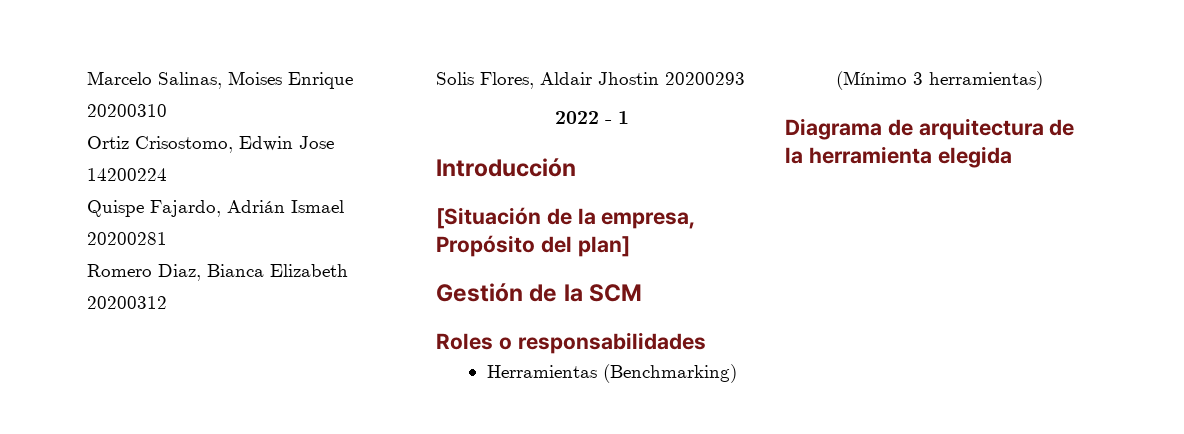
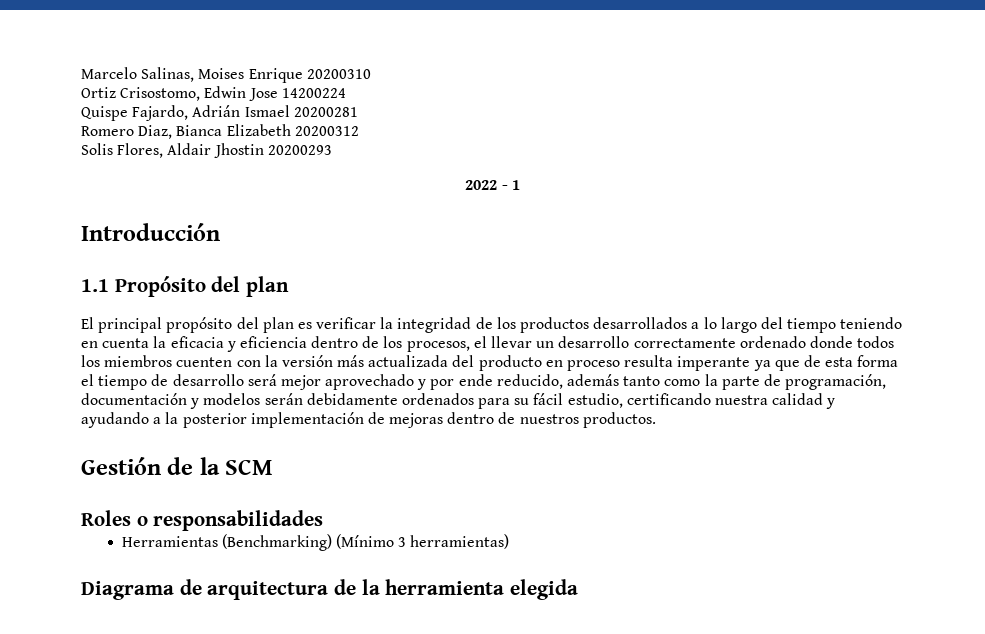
- [Situación de la empresa, Propósito del plan]
+ 1.1 Propósito del plan
+ El principal propósito del plan es verificar la integridad de los productos desarrollados a lo largo del tiempo teniendo en cuenta la eficacia y eficiencia dentro de los procesos, el llevar un desarrollo correctamente ordenado donde todos los miembros cuenten con la versión más actualizada del producto en proceso resulta imperante ya que de esta forma el tiempo de desarrollo será mejor aprovechado y por ende reducido, además tanto como la parte de programación, documentación y modelos serán debidamente ordenados para su fácil estudio, certificando nuestra calidad y ayudando a la posterior implementación de mejoras dentro de nuestros productos.

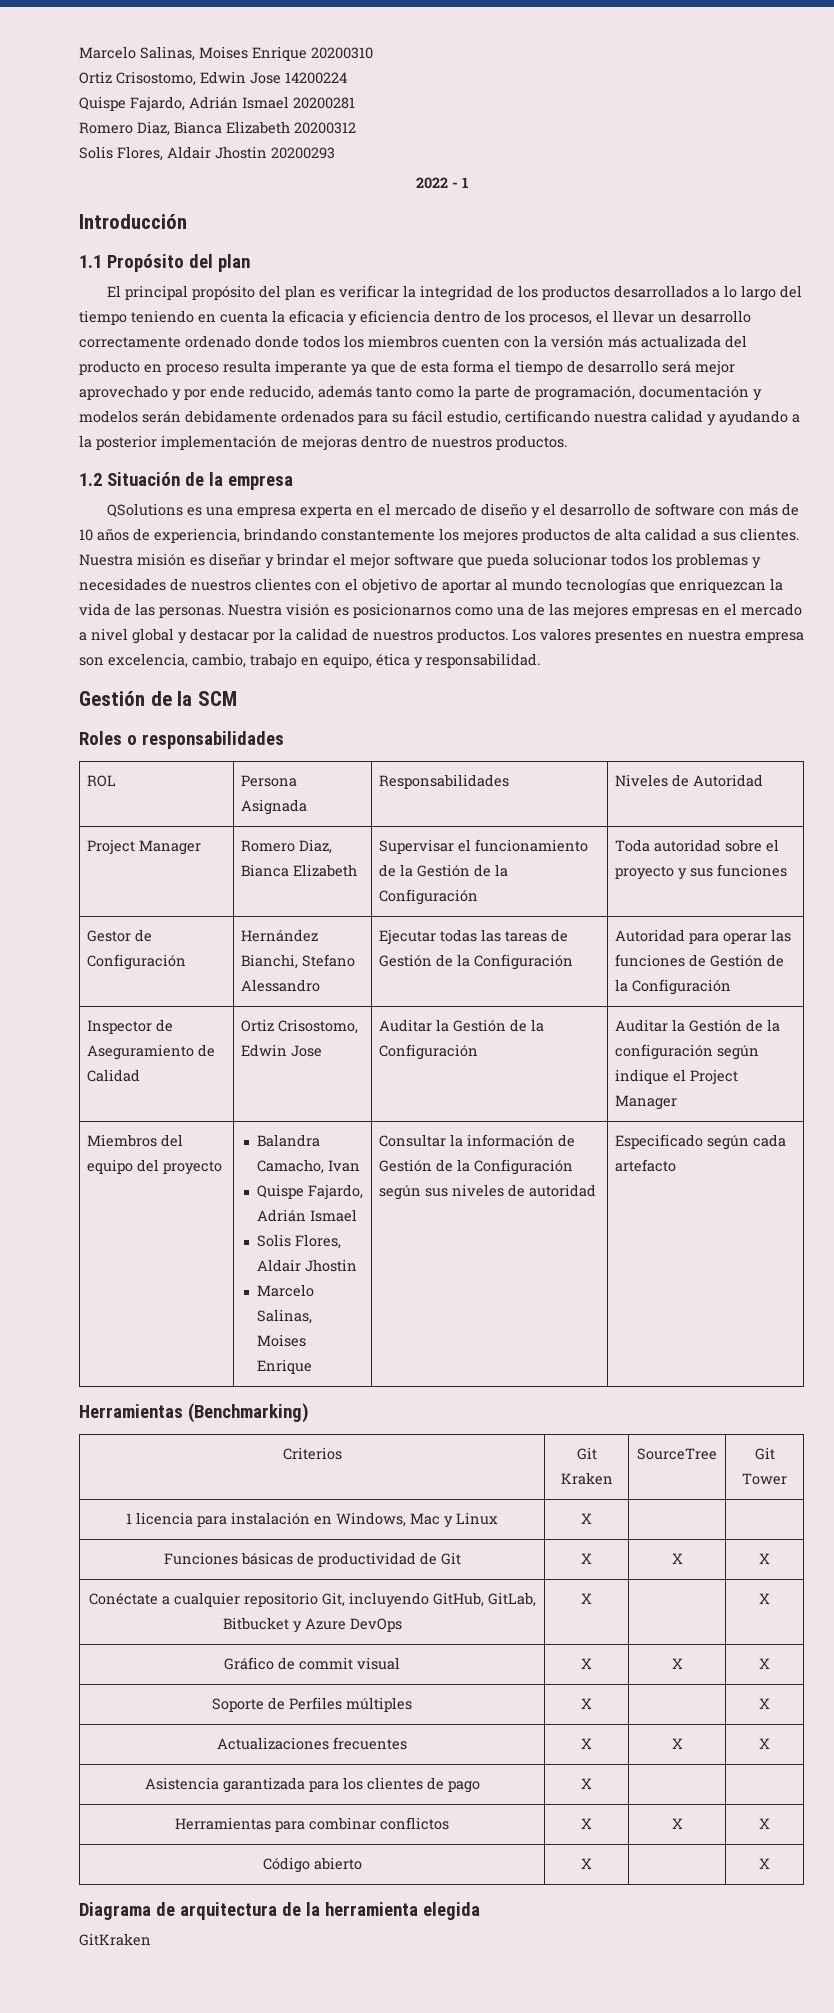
+ 1.2 Situación de la empresa
+ QSolutions es una empresa experta en el mercado de diseño y el desarrollo de software con más de 10 años de experiencia, brindando constantemente los mejores productos de alta calidad a sus clientes. Nuestra misión es diseñar y brindar el mejor software que pueda solucionar todos los problemas y necesidades de nuestros clientes con el objetivo de aportar al mundo tecnologías que enriquezcan la vida de las personas. Nuestra visión es posicionarnos como una de las mejores empresas en el mercado a nivel global y destacar por la calidad de nuestros productos. Los valores presentes en nuestra empresa son excelencia, cambio, trabajo en equipo, ética y responsabilidad.
- Herramientas (Benchmarking) (Mínimo 3 herramientas)
+ ROL | Persona Asignada | Responsabilidades | Niveles de Autoridad
+ Project Manager | Romero Diaz, Bianca Elizabeth | Supervisar el funcionamiento de la Gestión de la Configuración | Toda autoridad sobre el proyecto y sus funciones
+ Gestor de Configuración | Hernández Bianchi, Stefano Alessandro | Ejecutar todas las tareas de Gestión de la Configuración | Autoridad para operar las funciones de Gestión de la Configuración
+ Inspector de Aseguramiento de Calidad | Ortiz Crisostomo, Edwin Jose | Auditar la Gestión de la Configuración | Auditar la Gestión de la configuración según indique el Project Manager
+ Miembros del equipo del proyecto | Balandra Camacho, Ivan
+ Quispe Fajardo, Adrián Ismael
+ Solis Flores, Aldair Jhostin
+ Marcelo Salinas, Moises Enrique | Consultar la información de Gestión de la Configuración según sus niveles de autoridad | Especificado según cada artefacto
+ Herramientas (Benchmarking)
+ Criterios | Git Kraken | SourceTree | Git Tower
+ 1 licencia para instalación en Windows, Mac y Linux | X | |
+ Funciones básicas de productividad de Git | X | X | X
+ Conéctate a cualquier repositorio Git, incluyendo GitHub, GitLab, Bitbucket y Azure DevOps | X | | X
+ Gráfico de commit visual | X | X | X
+ Soporte de Perfiles múltiples | X | | X
+ Actualizaciones frecuentes | X | X | X
+ Asistencia garantizada para los clientes de pago | X | |
+ Herramientas para combinar conflictos | X | X | X
+ Código abierto | X | | X
+ GitKraken

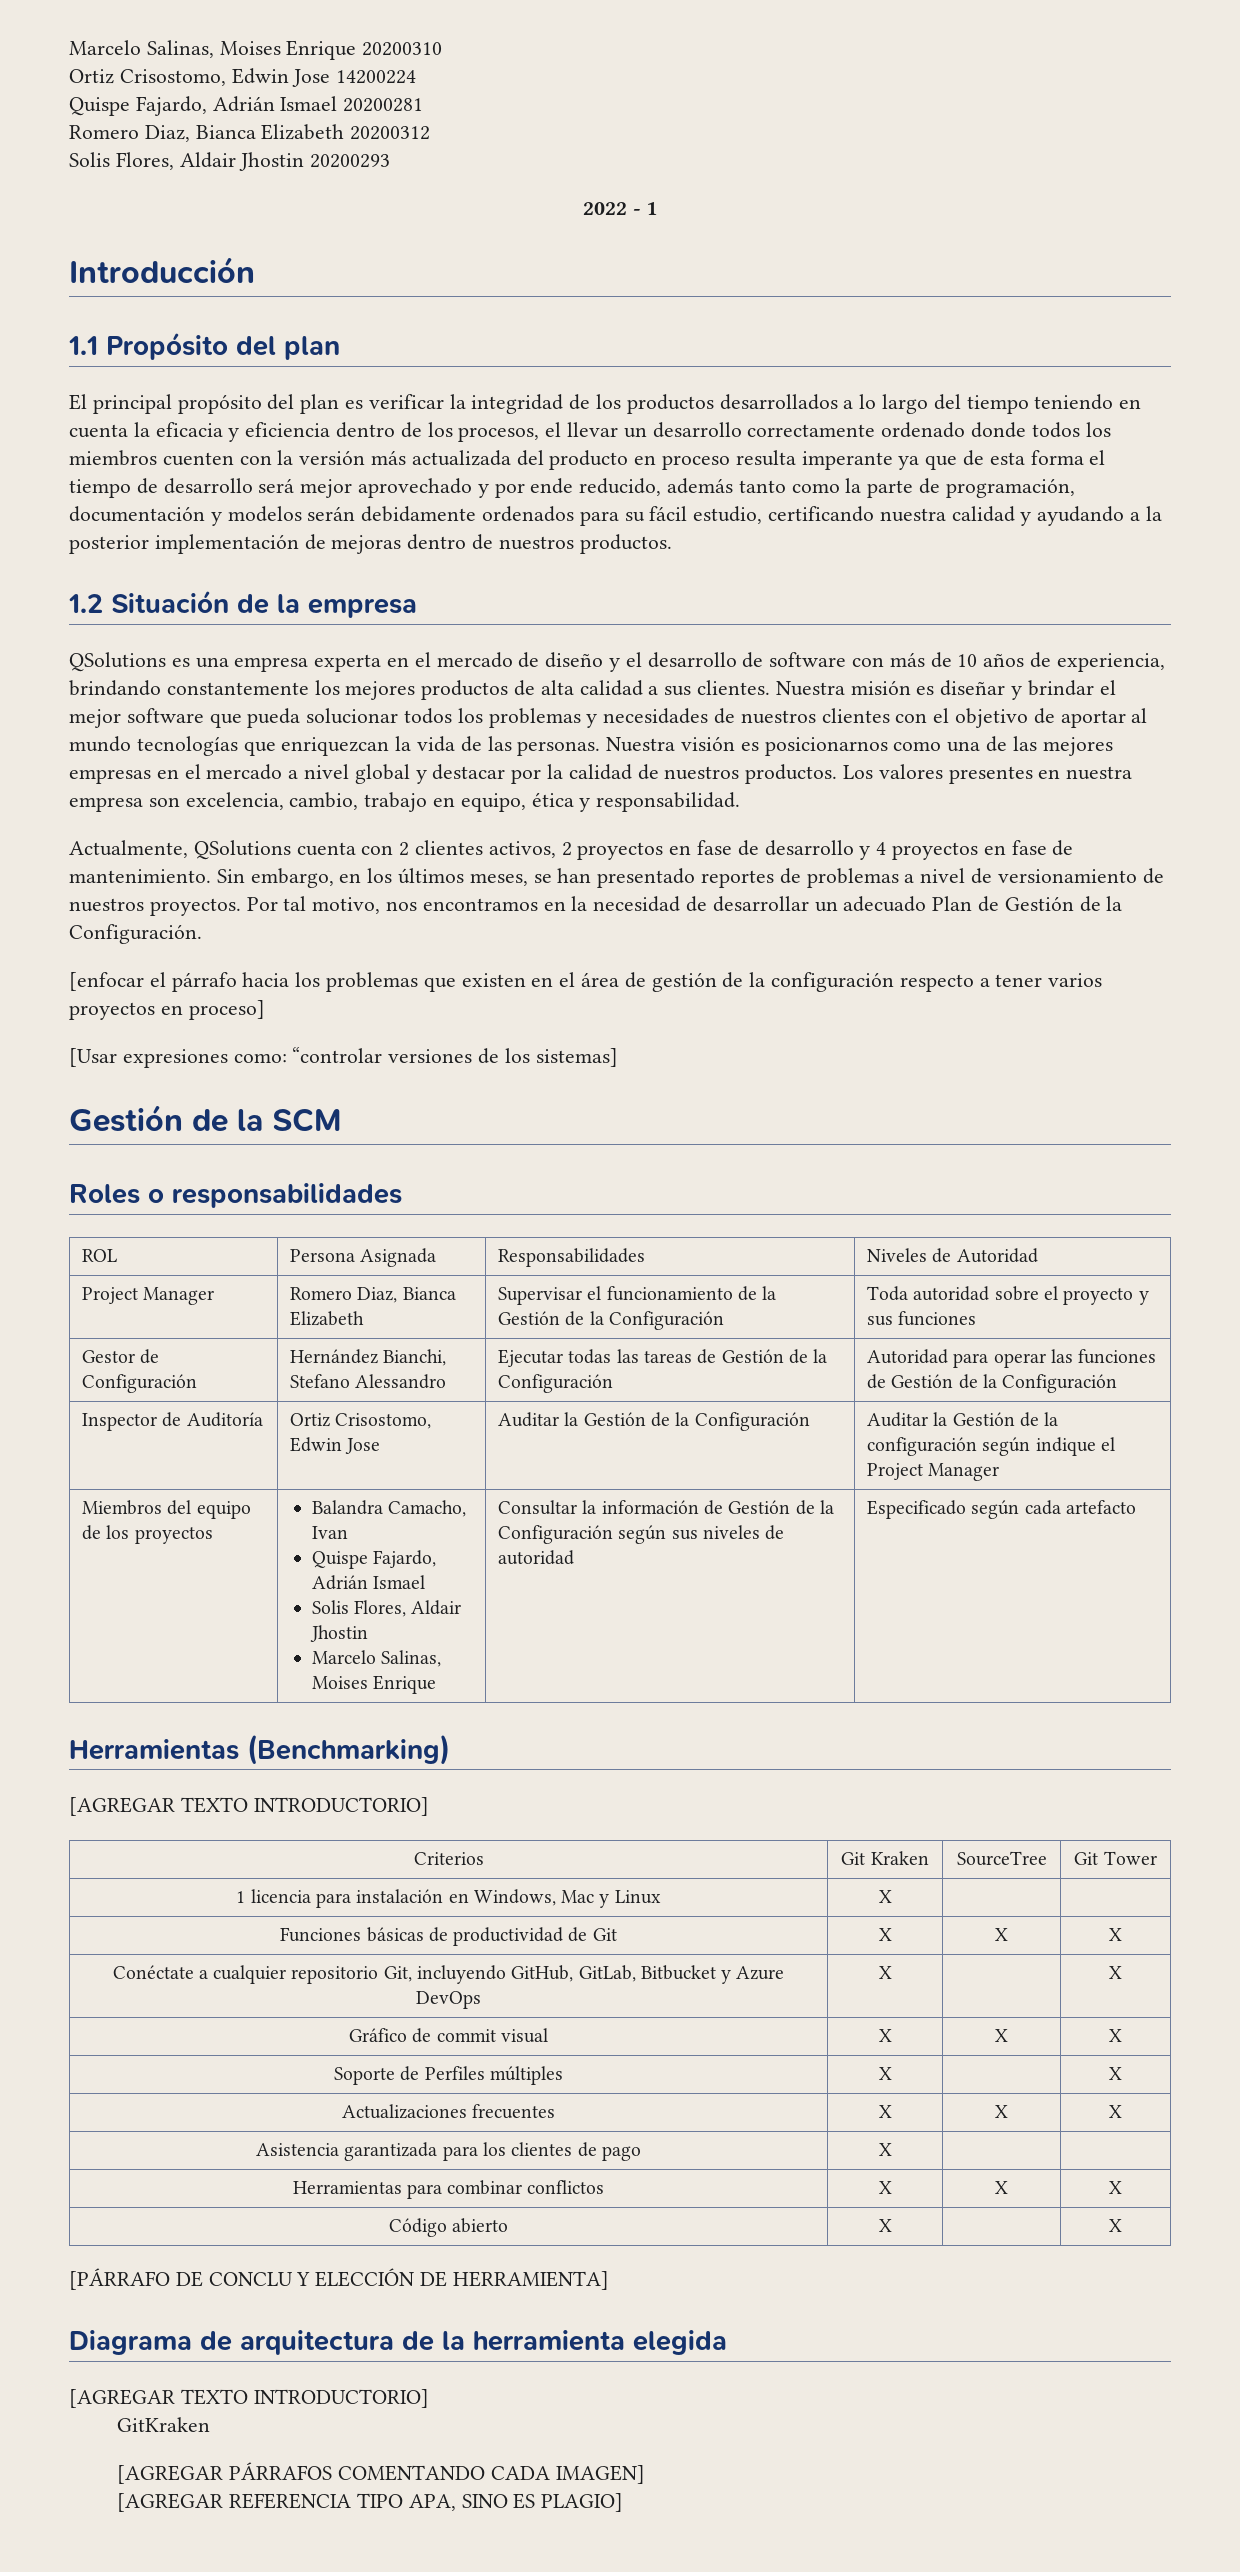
+ Actualmente, QSolutions cuenta con 2 clientes activos, 2 proyectos en fase de desarrollo y 4 proyectos en fase de mantenimiento. Sin embargo, en los últimos meses, se han presentado reportes de problemas a nivel de versionamiento de nuestros proyectos. Por tal motivo, nos encontramos en la necesidad de desarrollar un adecuado Plan de Gestión de la Configuración.
+ [enfocar el párrafo hacia los problemas que existen en el área de gestión de la configuración respecto a tener varios proyectos en proceso]
+ [Usar expresiones como: “controlar versiones de los sistemas]
- Inspector de Aseguramiento de Calidad | Ortiz Crisostomo, Edwin Jose | Auditar la Gestión de la Configuración | Auditar la Gestión de la configuración según indique el Project Manager
+ Inspector de Auditoría | Ortiz Crisostomo, Edwin Jose | Auditar la Gestión de la Configuración | Auditar la Gestión de la configuración según indique el Project Manager
- Miembros del equipo del proyecto | Balandra Camacho, Ivan
+ Miembros del equipo de los proyectos | Balandra Camacho, Ivan
  Herramientas (Benchmarking)
+ [AGREGAR TEXTO INTRODUCTORIO]
+ [PÁRRAFO DE CONCLU Y ELECCIÓN DE HERRAMIENTA]
  Diagrama de arquitectura de la herramienta elegida
+ [AGREGAR TEXTO INTRODUCTORIO]
  GitKraken
+ [AGREGAR PÁRRAFOS COMENTANDO CADA IMAGEN]
+ [AGREGAR REFERENCIA TIPO APA, SINO ES PLAGIO]

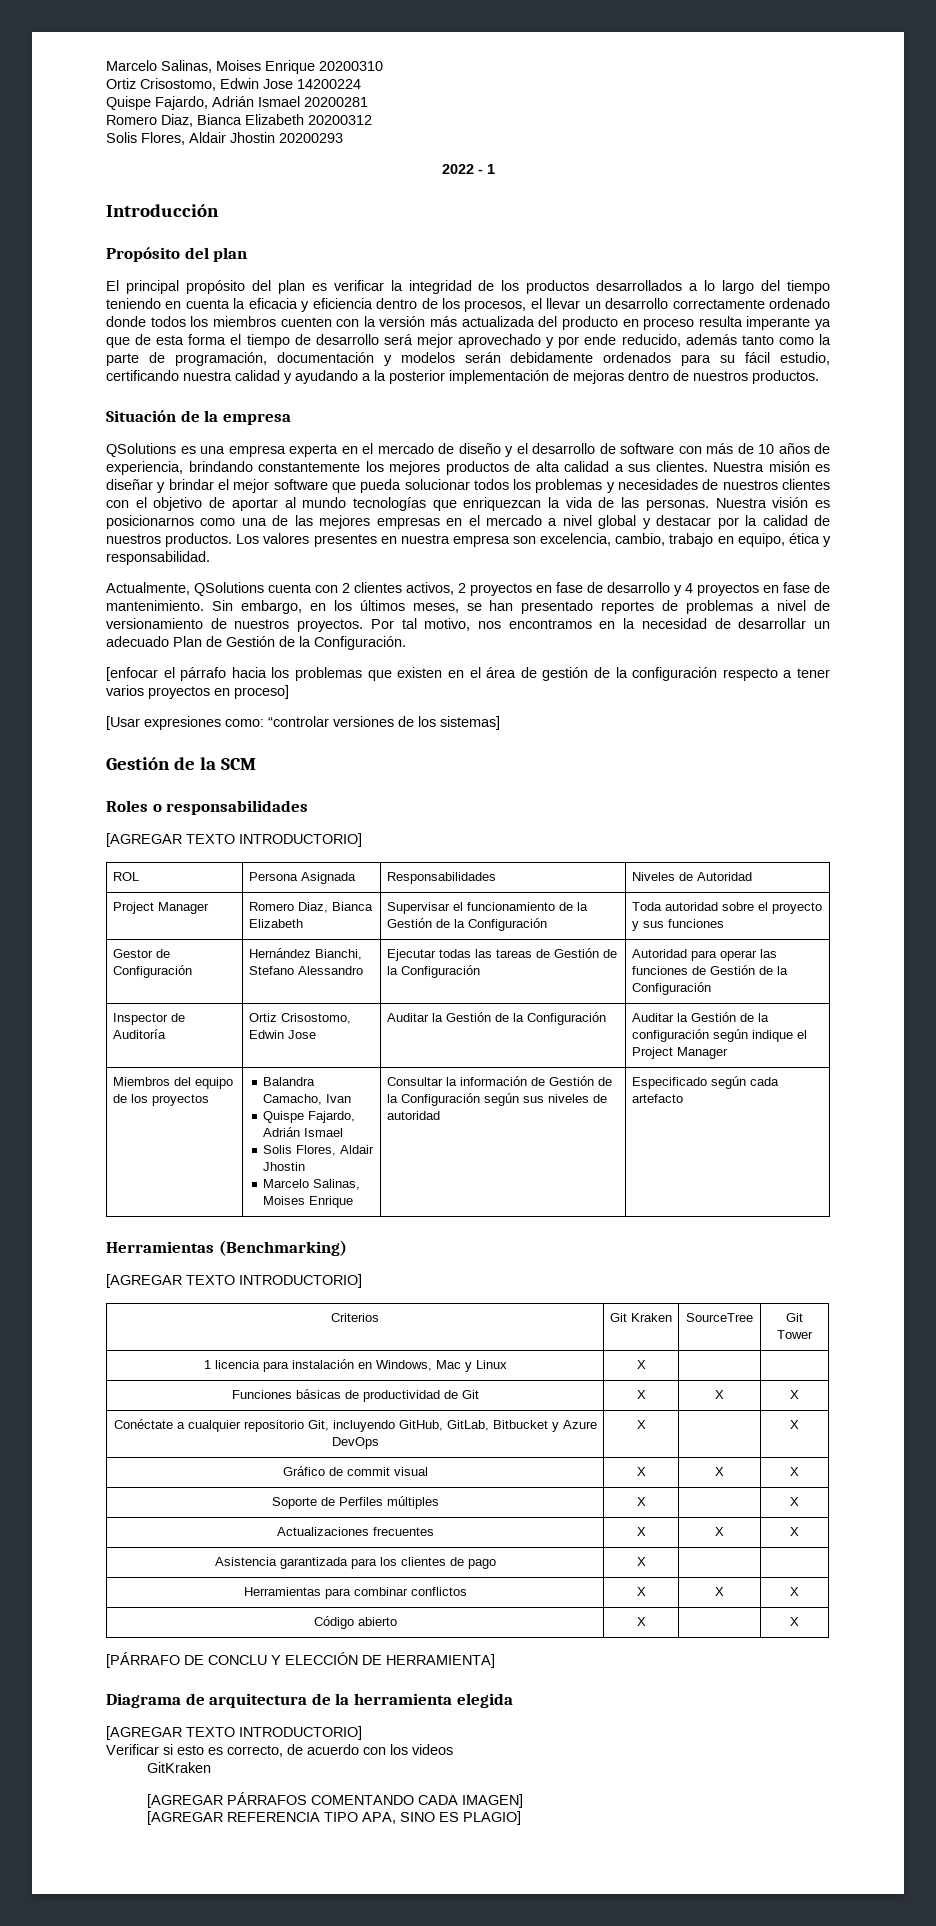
- 1.1 Propósito del plan
+ Propósito del plan
- 1.2 Situación de la empresa
+ Situación de la empresa
  Roles o responsabilidades
+ [AGREGAR TEXTO INTRODUCTORIO]
+ Verificar si esto es correcto, de acuerdo con los videos

